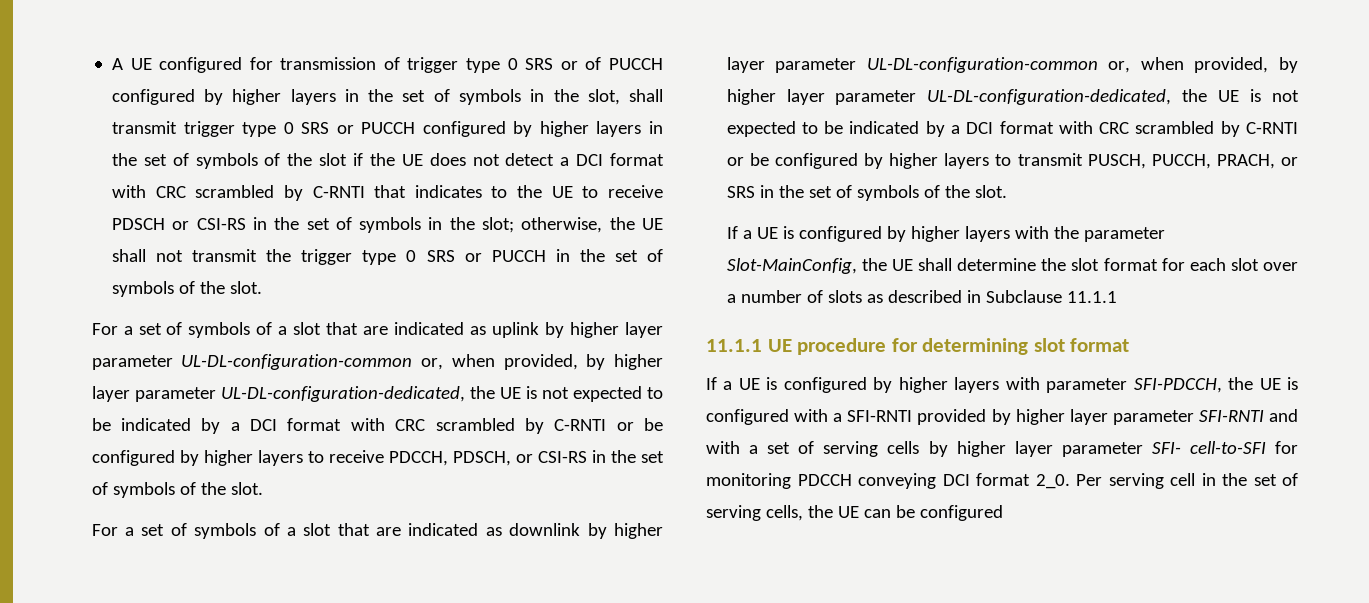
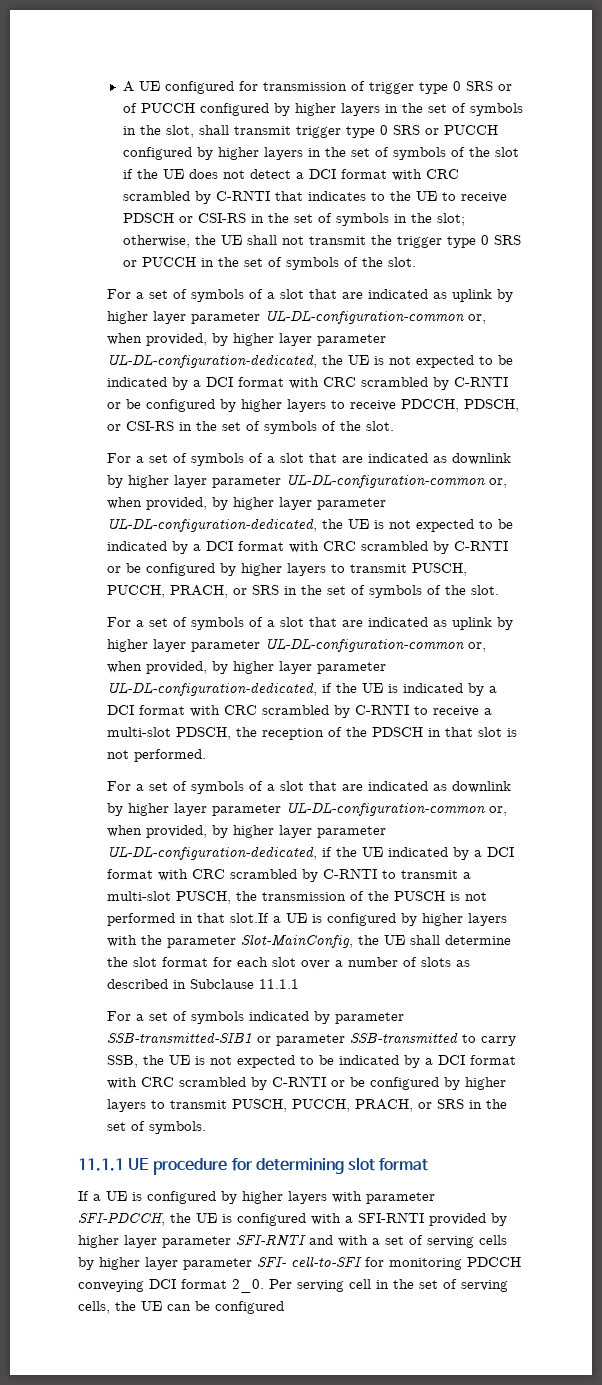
- If a UE is configured by higher layers with the parameter Slot-MainConfig, the UE shall determine the slot format for each slot over a number of slots as described in Subclause 11.1.1
+ For a set of symbols of a slot that are indicated as uplink by higher layer parameter UL-DL-configuration-common or, when provided, by higher layer parameter UL-DL-configuration-dedicated, if the UE is indicated by a DCI format with CRC scrambled by C-RNTI to receive a multi-slot PDSCH, the reception of the PDSCH in that slot is not performed.
+ For a set of symbols of a slot that are indicated as downlink by higher layer parameter UL-DL-configuration-common or, when provided, by higher layer parameter UL-DL-configuration-dedicated, if the UE indicated by a DCI format with CRC scrambled by C-RNTI to transmit a multi-slot PUSCH, the transmission of the PUSCH is not performed in that slot.If a UE is configured by higher layers with the parameter Slot-MainConfig, the UE shall determine the slot format for each slot over a number of slots as described in Subclause 11.1.1
+ For a set of symbols indicated by parameter SSB-transmitted-SIB1 or parameter SSB-transmitted to carry SSB, the UE is not expected to be indicated by a DCI format with CRC scrambled by C-RNTI or be configured by higher layers to transmit PUSCH, PUCCH, PRACH, or SRS in the set of symbols.

